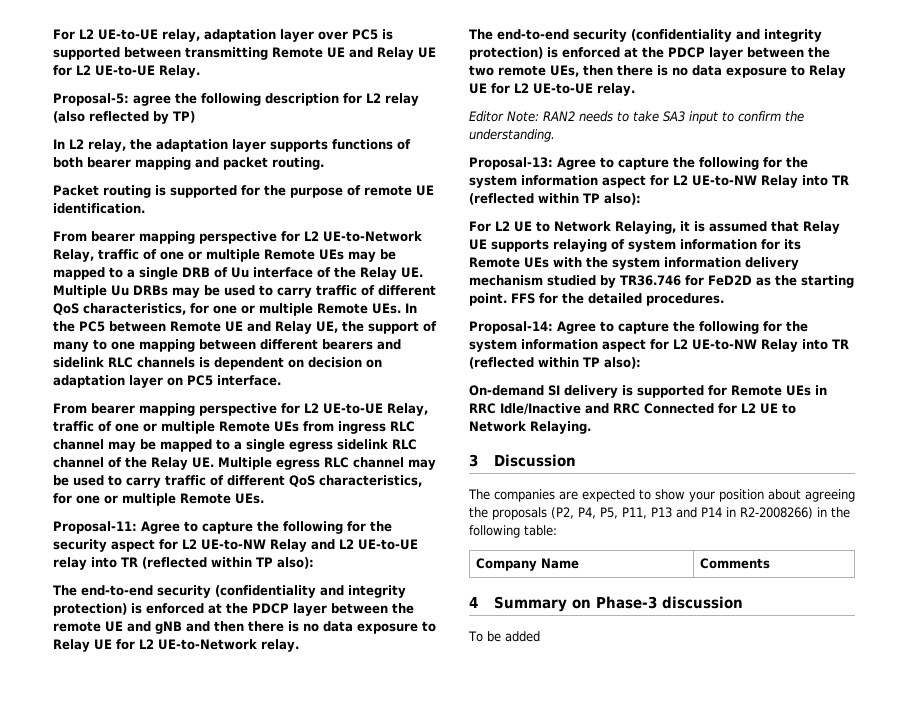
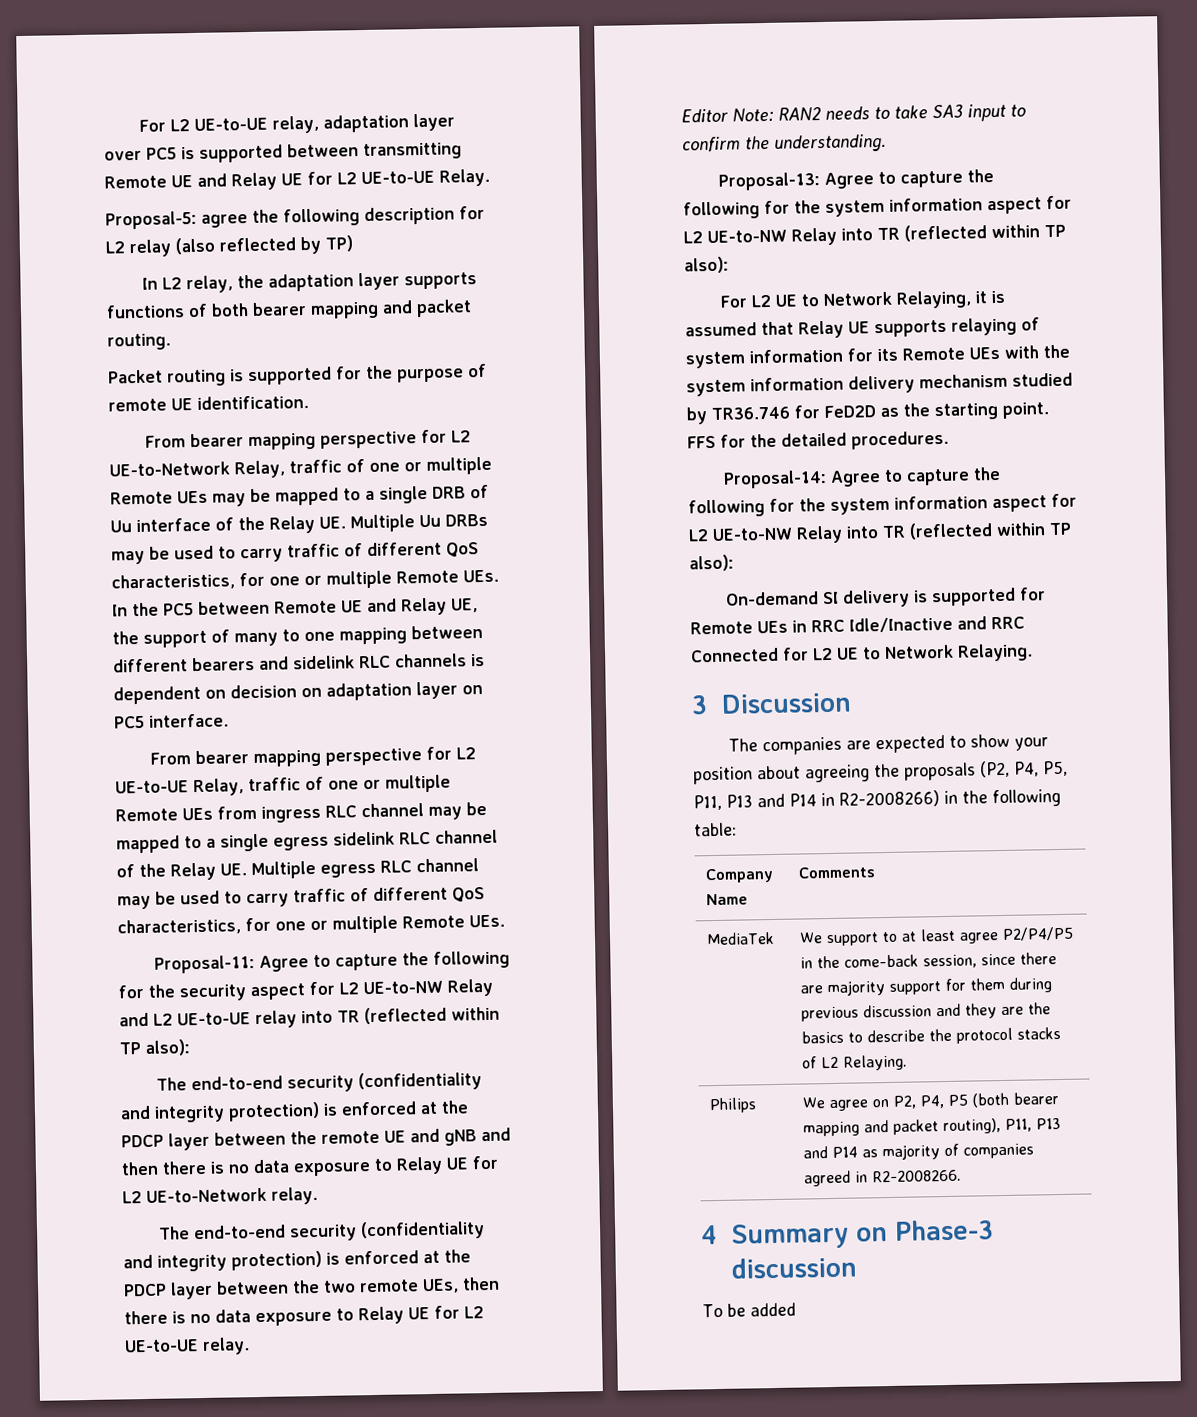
+ MediaTek | We support to at least agree P2/P4/P5 in the come-back session, since there are majority support for them during previous discussion and they are the basics to describe the protocol stacks of L2 Relaying.
+ Philips | We agree on P2, P4, P5 (both bearer mapping and packet routing), P11, P13 and P14 as majority of companies agreed in R2-2008266.

